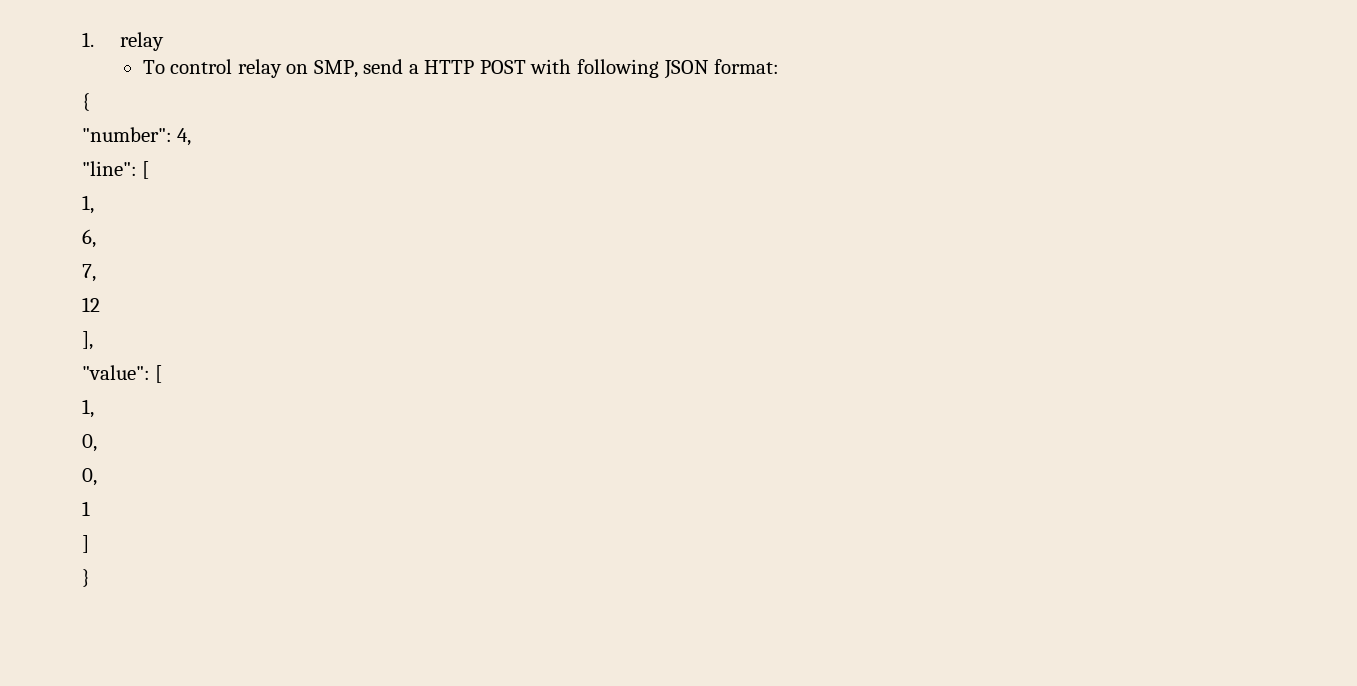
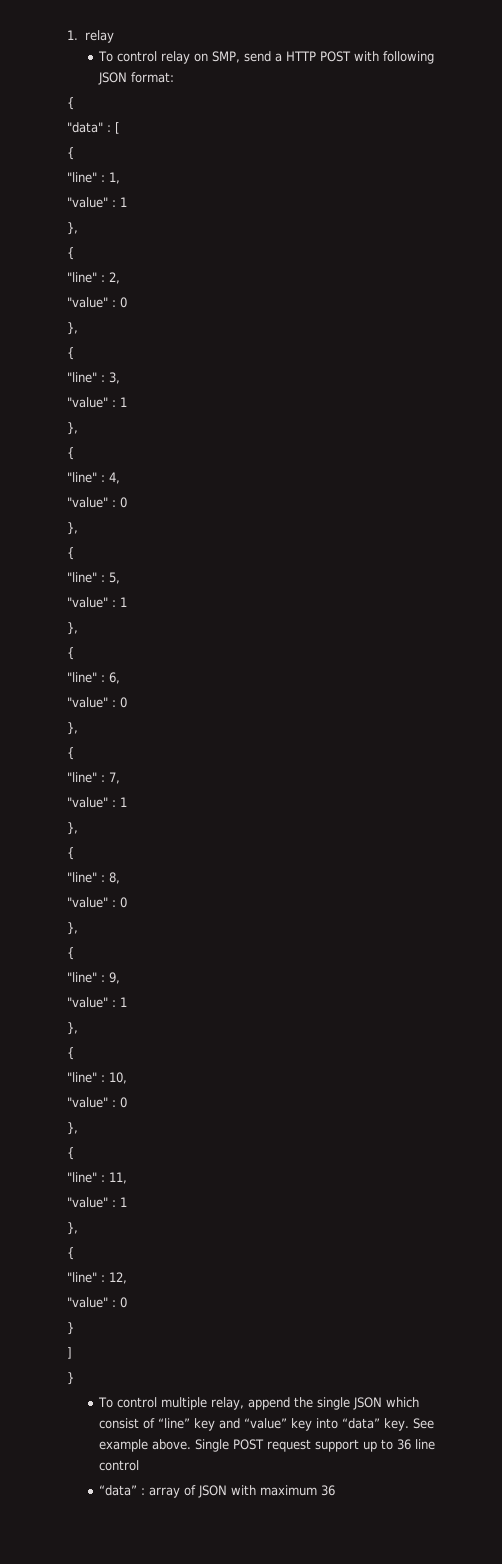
- "number": 4,
- "line": [
- 1,
- 6,
- 7,
- 12
- ],
- "value": [
- 1,
- 0,
- 0,
- 1
+ "data" : [
+ {
+ "line" : 1,
+ "value" : 1
+ },
+ {
+ "line" : 2,
+ "value" : 0
+ },
+ {
+ "line" : 3,
+ "value" : 1
+ },
+ {
+ "line" : 4,
+ "value" : 0
+ },
+ {
+ "line" : 5,
+ "value" : 1
+ },
+ {
+ "line" : 6,
+ "value" : 0
+ },
+ {
+ "line" : 7,
+ "value" : 1
+ },
+ {
+ "line" : 8,
+ "value" : 0
+ },
+ {
+ "line" : 9,
+ "value" : 1
+ },
+ {
+ "line" : 10,
+ "value" : 0
+ },
+ {
+ "line" : 11,
+ "value" : 1
+ },
+ {
+ "line" : 12,
+ "value" : 0
+ }
  ]
  }
+ To control multiple relay, append the single JSON which consist of “line” key and “value” key into “data” key. See example above. Single POST request support up to 36 line control
+ “data” : array of JSON with maximum 36

